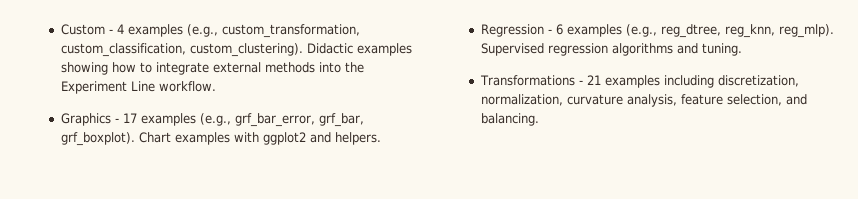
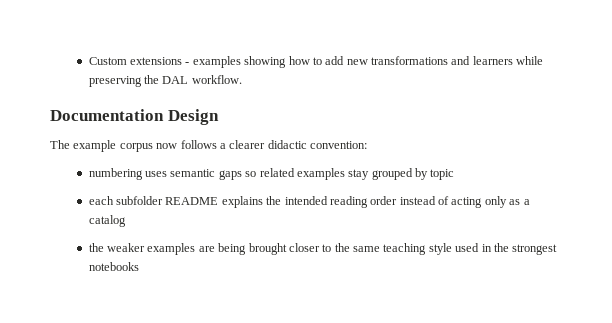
- Custom - 4 examples (e.g., custom_transformation, custom_classification, custom_clustering). Didactic examples showing how to integrate external methods into the Experiment Line workflow.
- Graphics - 17 examples (e.g., grf_bar_error, grf_bar, grf_boxplot). Chart examples with ggplot2 and helpers.
- Regression - 6 examples (e.g., reg_dtree, reg_knn, reg_mlp). Supervised regression algorithms and tuning.
- Transformations - 21 examples including discretization, normalization, curvature analysis, feature selection, and balancing.
+ Custom extensions - examples showing how to add new transformations and learners while preserving the DAL workflow.
+ Documentation Design
+ The example corpus now follows a clearer didactic convention:
+ numbering uses semantic gaps so related examples stay grouped by topic
+ each subfolder README explains the intended reading order instead of acting only as a catalog
+ the weaker examples are being brought closer to the same teaching style used in the strongest notebooks

